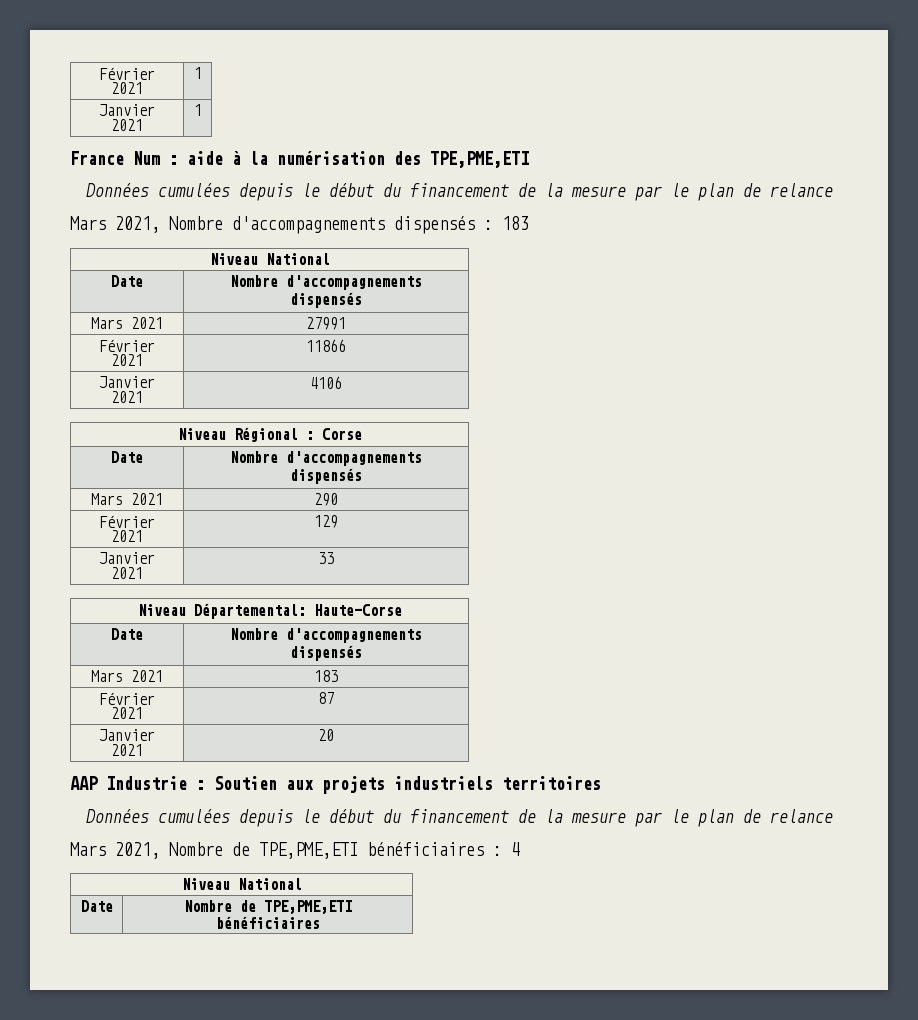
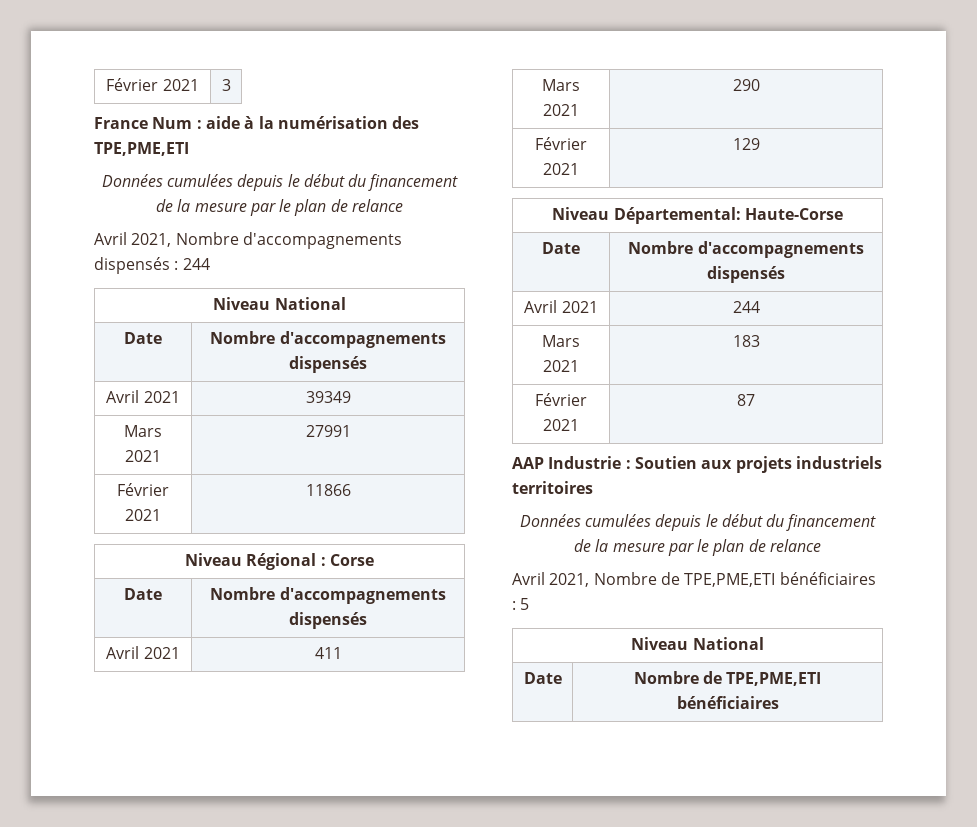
- Février 2021 | 1
- Janvier 2021 | 1
+ Février 2021 | 3
- Mars 2021, Nombre d'accompagnements dispensés : 183
+ Avril 2021, Nombre d'accompagnements dispensés : 244
+ Avril 2021 | 39349
- Janvier 2021 | 4106
+ Avril 2021 | 411
- Janvier 2021 | 33
+ Avril 2021 | 244
- Janvier 2021 | 20
- Mars 2021, Nombre de TPE,PME,ETI bénéficiaires : 4
+ Avril 2021, Nombre de TPE,PME,ETI bénéficiaires : 5

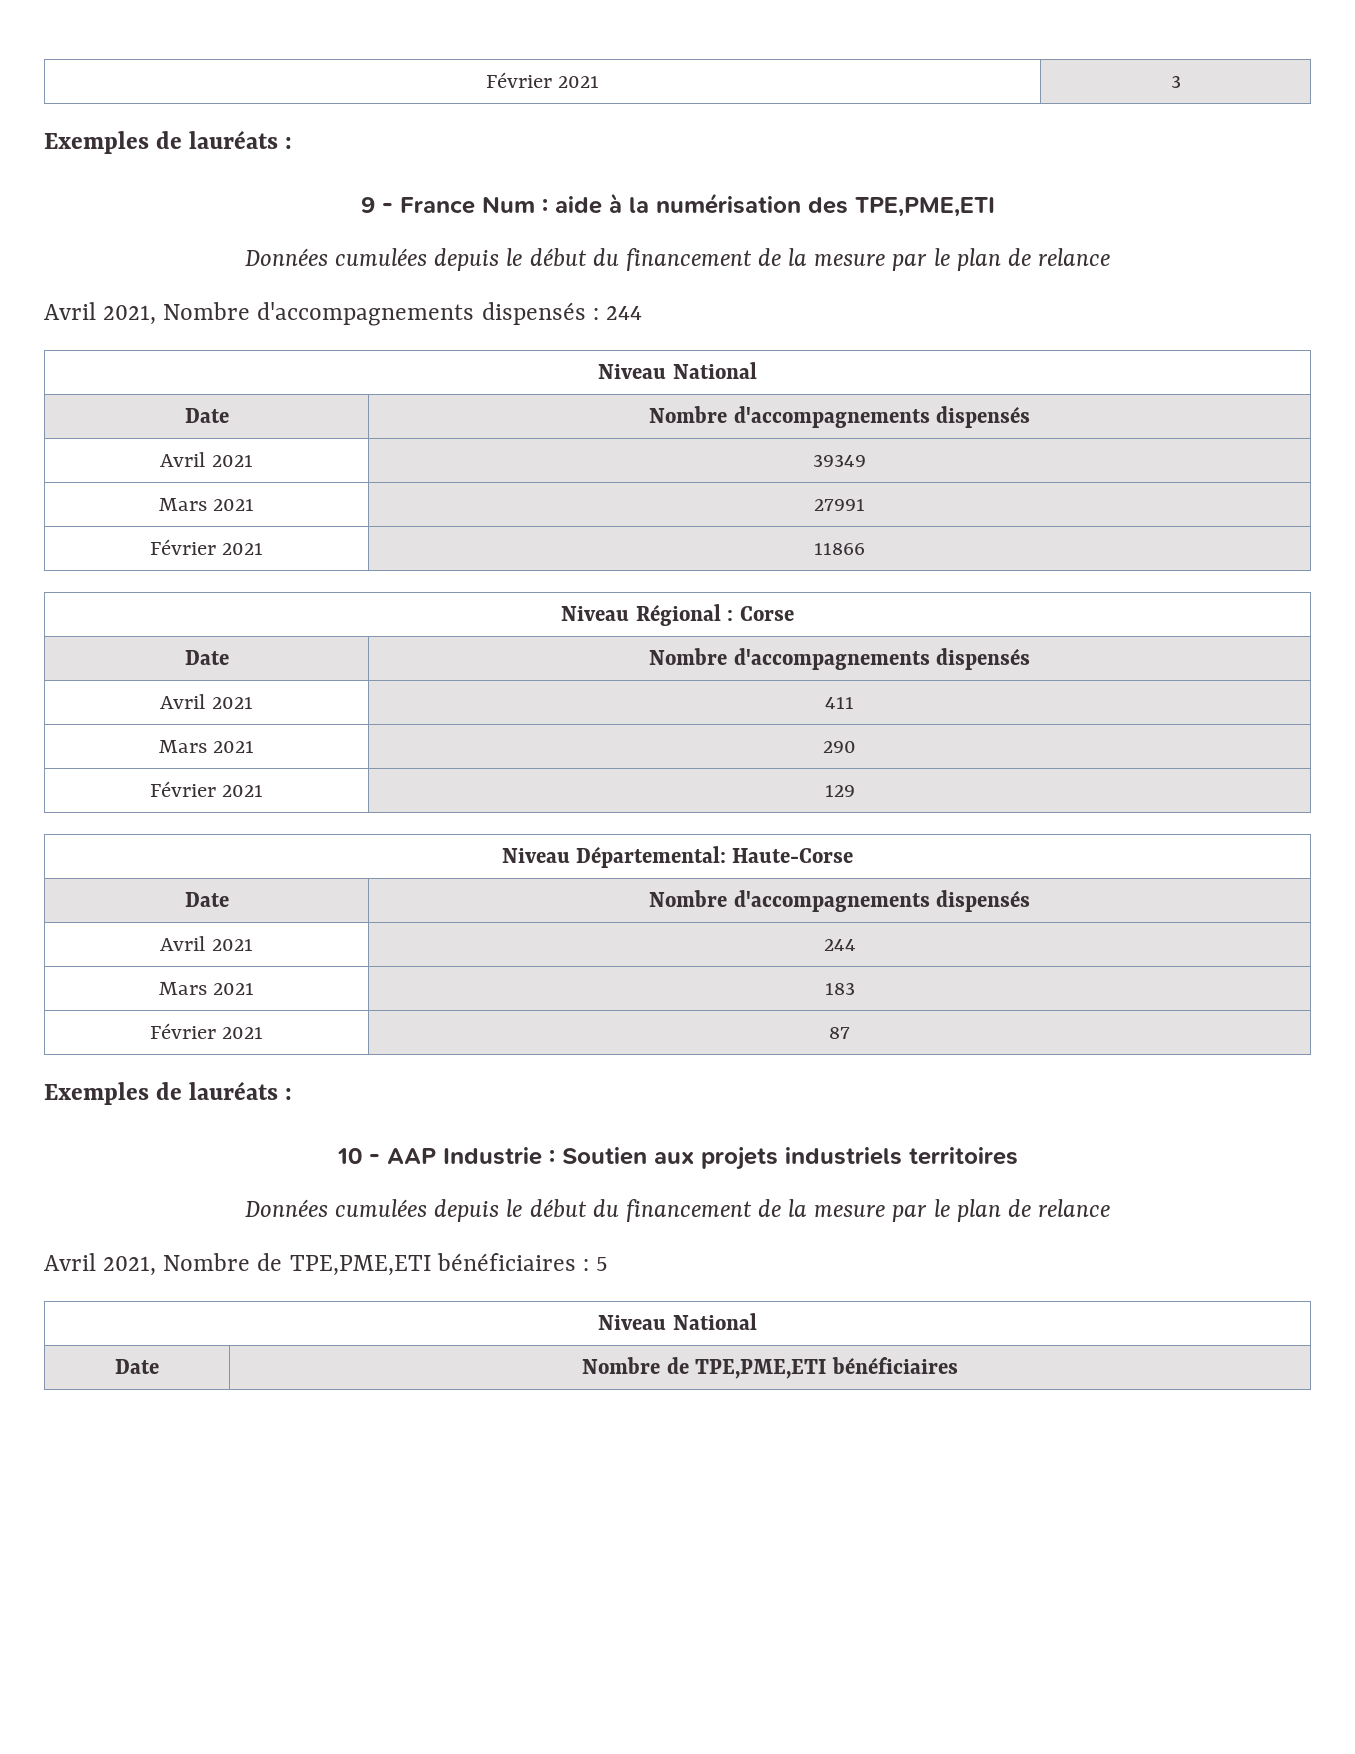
  Février 2021 | 3
- France Num : aide à la numérisation des TPE,PME,ETI
+ Exemples de lauréats :
+ 9 - France Num : aide à la numérisation des TPE,PME,ETI
  Février 2021 | 87
- AAP Industrie : Soutien aux projets industriels territoires
+ Exemples de lauréats :
+ 10 - AAP Industrie : Soutien aux projets industriels territoires

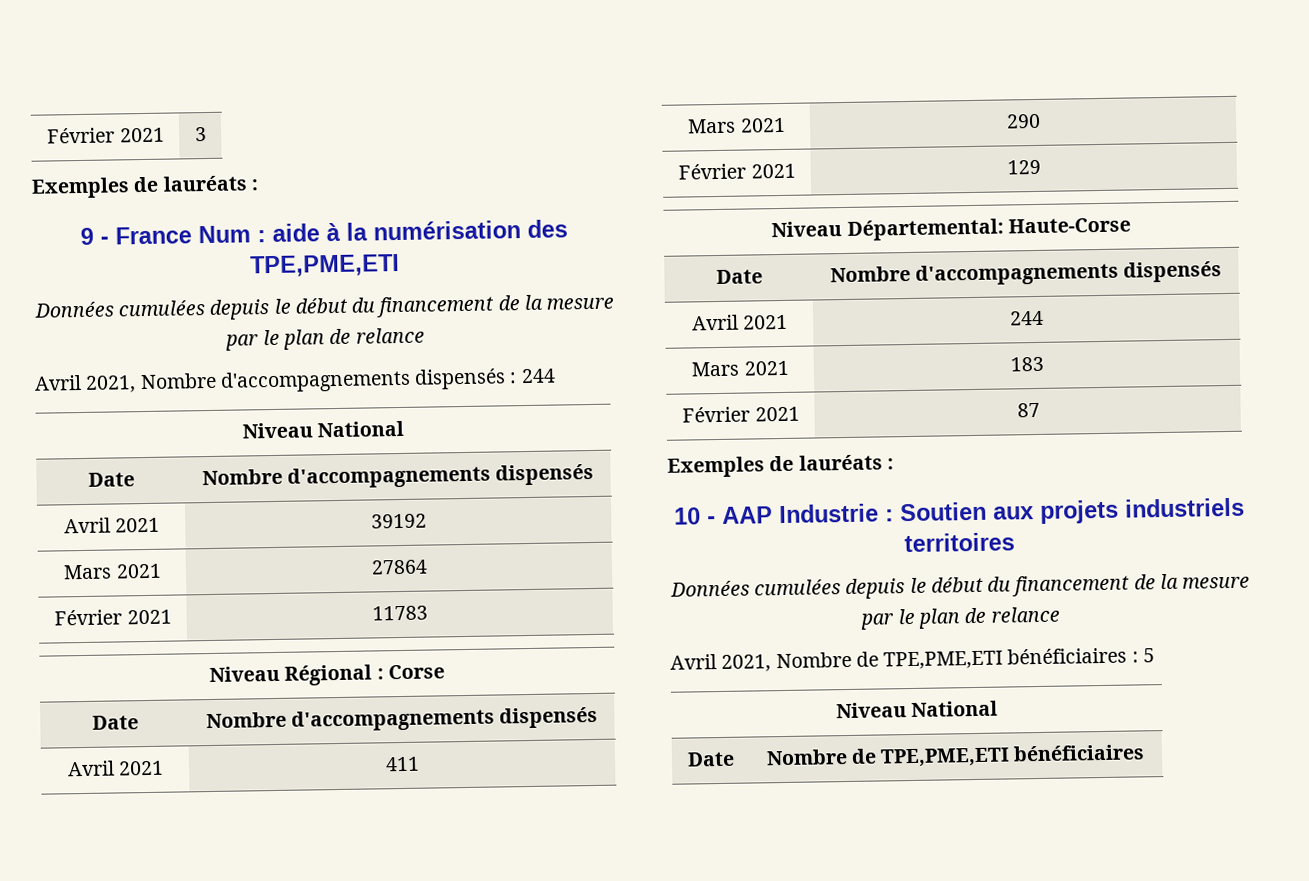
- Avril 2021 | 39349
- Mars 2021 | 27991
- Février 2021 | 11866
+ Avril 2021 | 39192
+ Mars 2021 | 27864
+ Février 2021 | 11783

